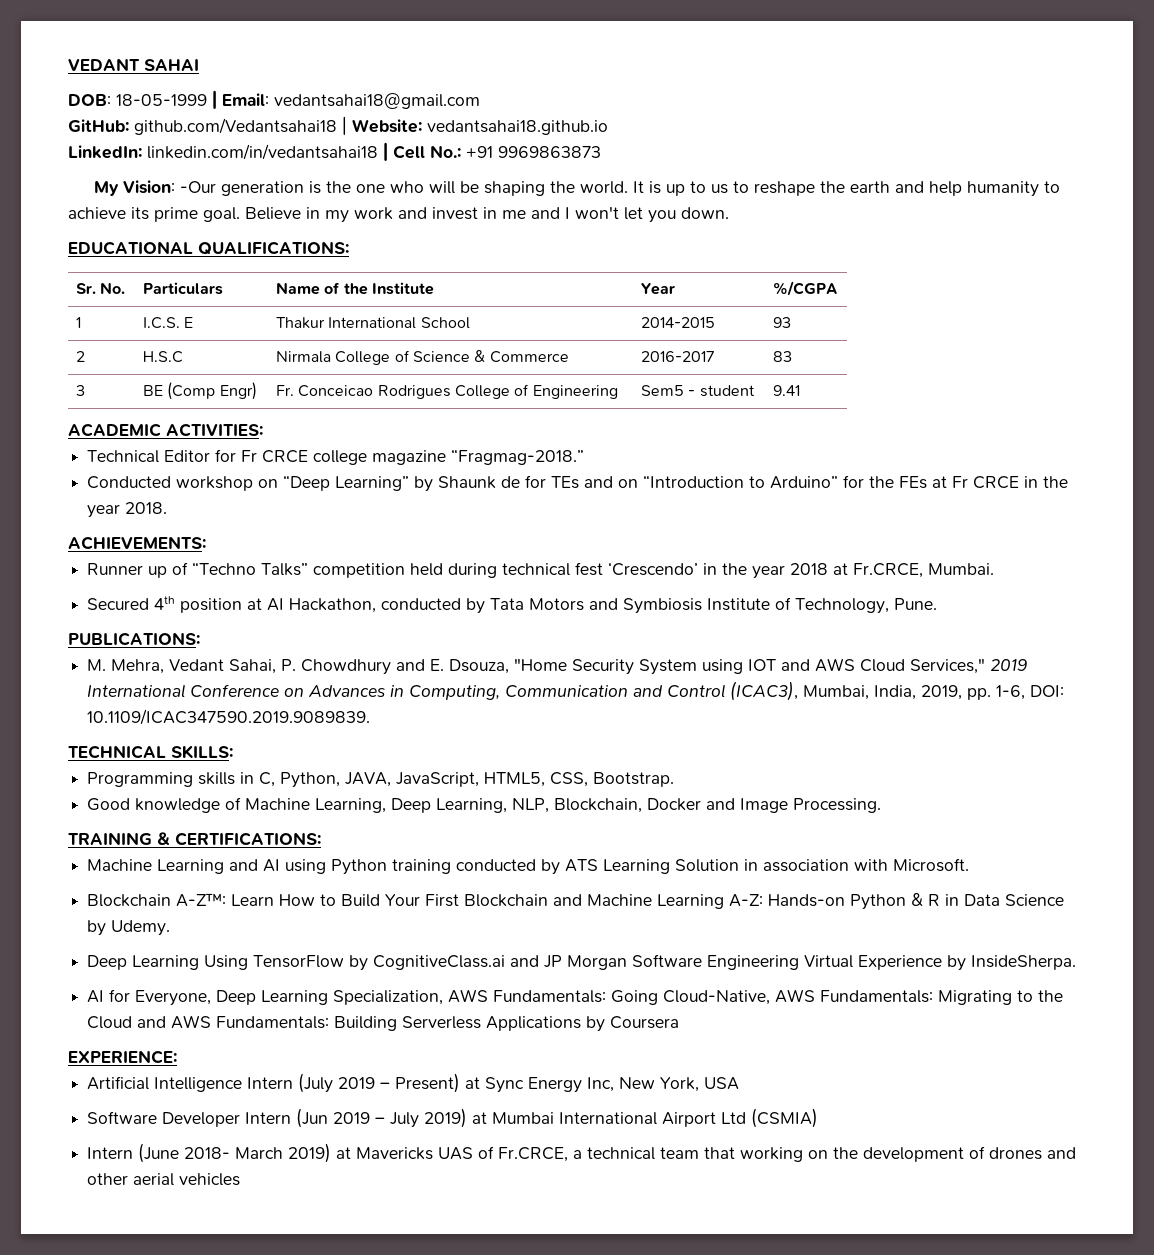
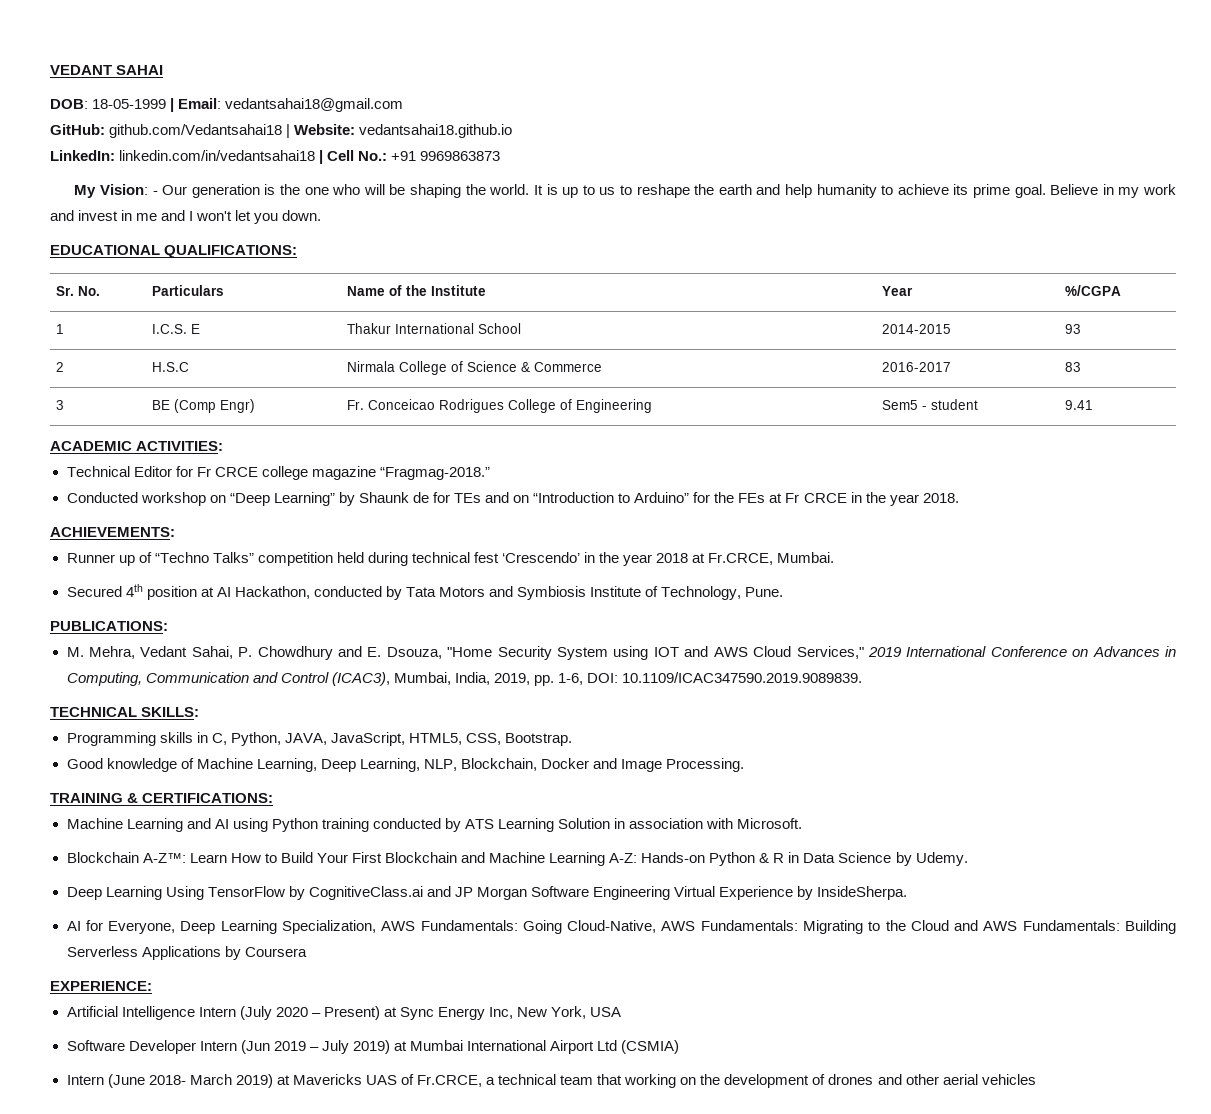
- My Vision: -Our generation is the one who will be shaping the world.
+ My Vision: - Our generation is the one who will be shaping the world.
- Artificial Intelligence Intern (July 2019 – Present) at Sync Energy Inc, New York, USA
+ Artificial Intelligence Intern (July 2020 – Present) at Sync Energy Inc, New York, USA

